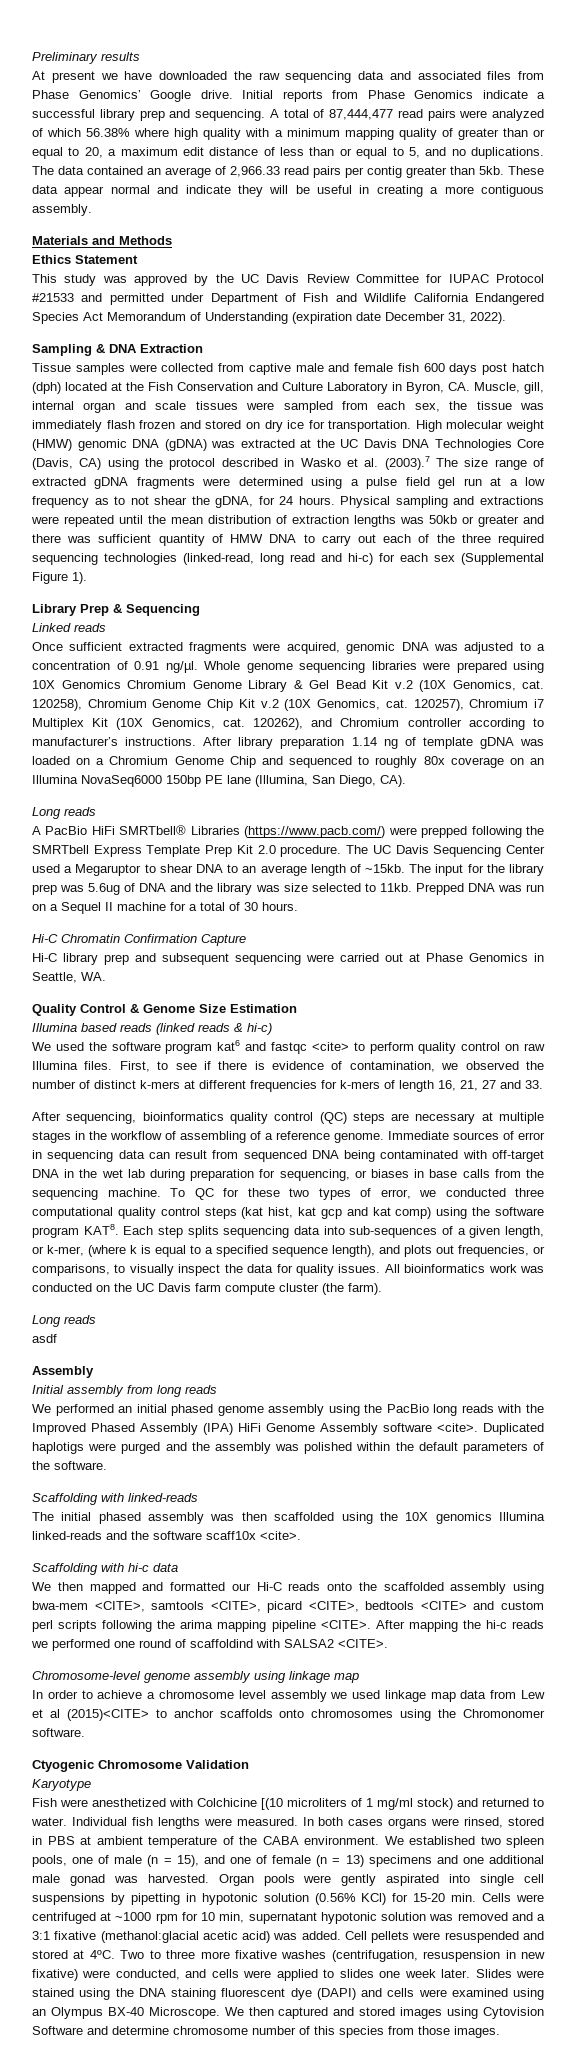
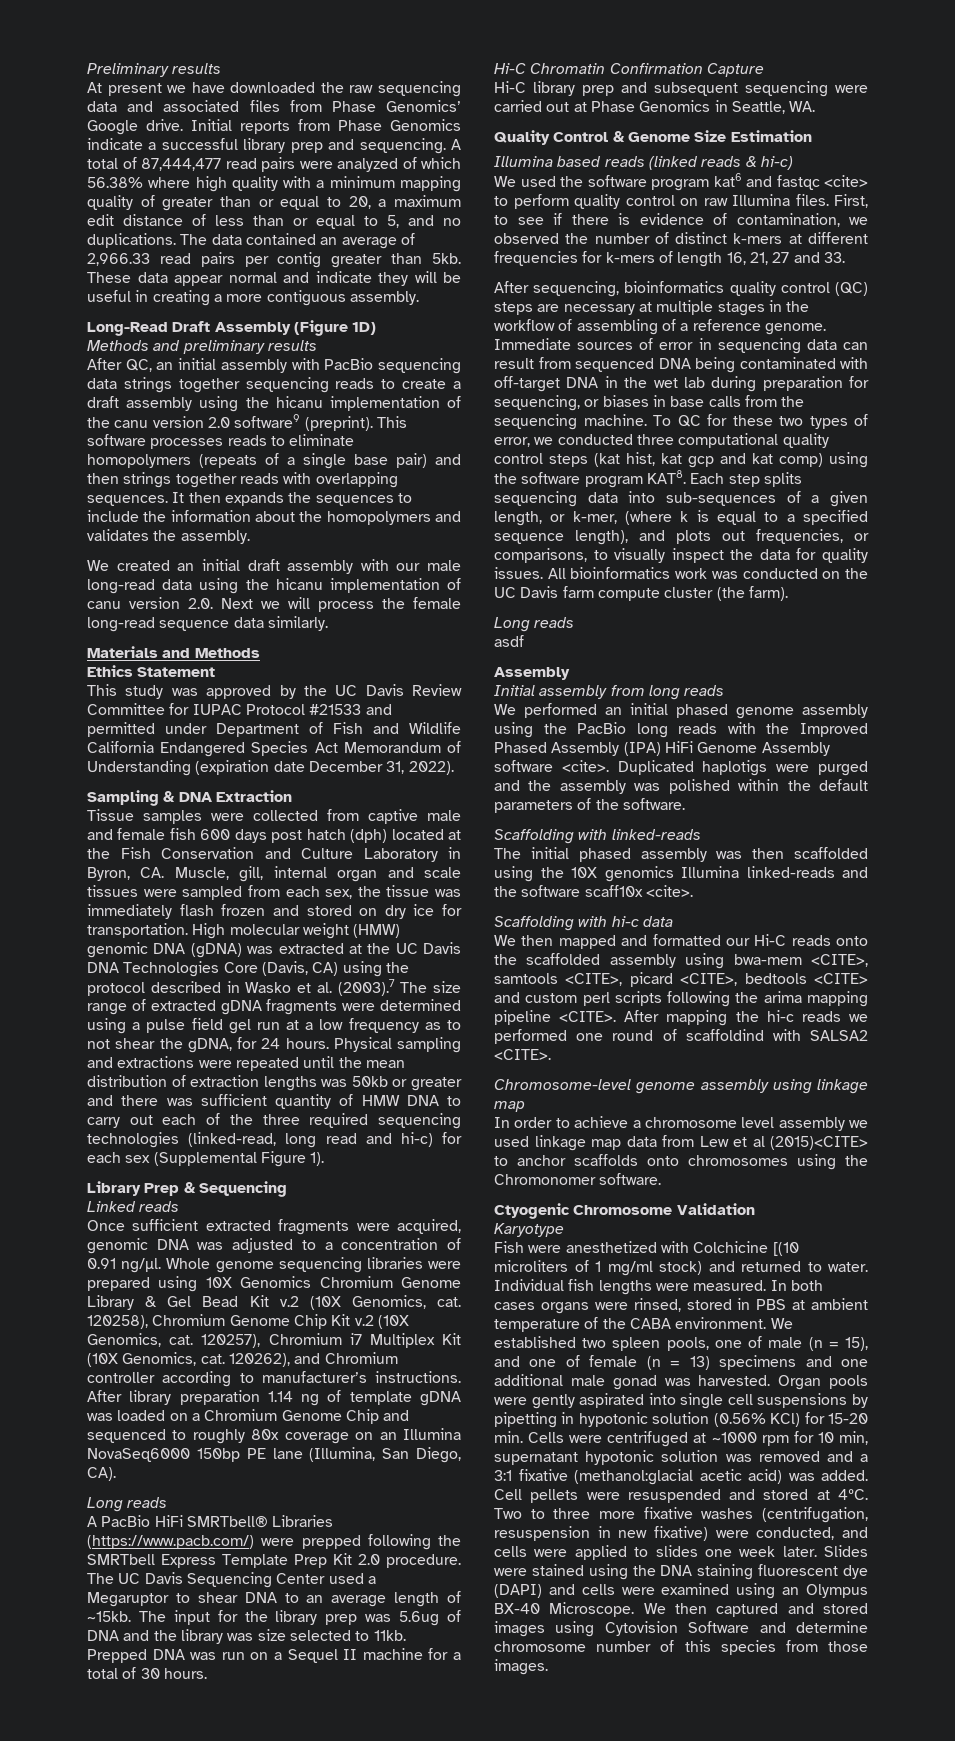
+ Long-Read Draft Assembly (Figure 1D)
+ Methods and preliminary results
+ After QC, an initial assembly with PacBio sequencing data strings together sequencing reads to create a draft assembly using the hicanu implementation of the canu version 2.0 software9 (preprint). This software processes reads to eliminate homopolymers (repeats of a single base pair) and then strings together reads with overlapping sequences. It then expands the sequences to include the information about the homopolymers and validates the assembly.
+ We created an initial draft assembly with our male long-read data using the hicanu implementation of canu version 2.0. Next we will process the female long-read sequence data similarly.

